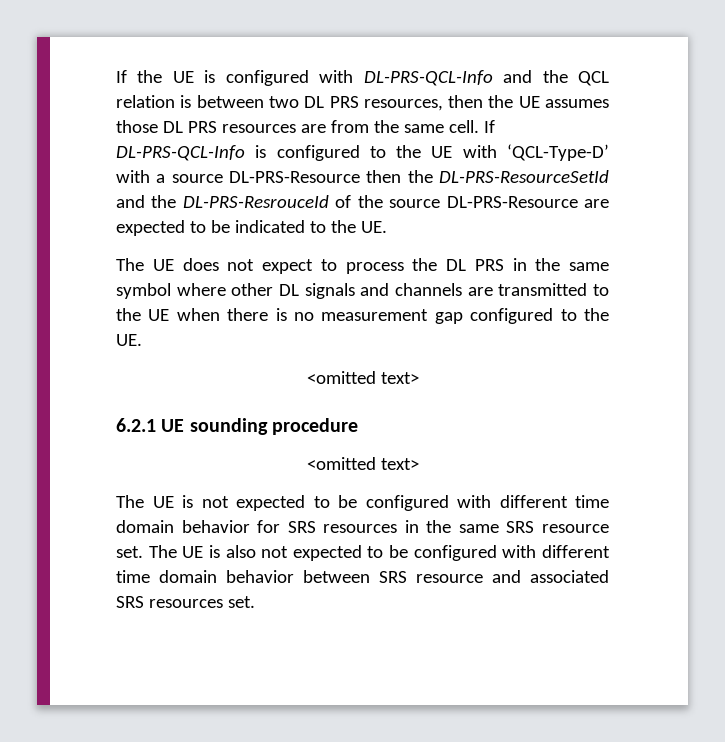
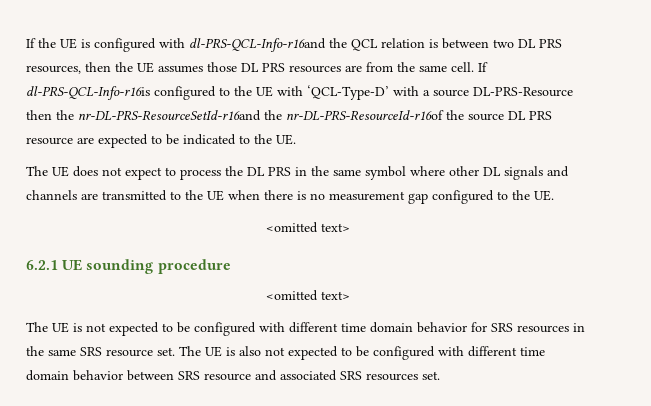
- If the UE is configured with DL-PRS-QCL-Info and the QCL relation is between two DL PRS resources, then the UE assumes those DL PRS resources are from the same cell.
+ If the UE is configured with dl-PRS-QCL-Info-r16and the QCL relation is between two DL PRS resources, then the UE assumes those DL PRS resources are from the same cell.
- If DL-PRS-QCL-Info is configured to the UE with ‘QCL-Type-D’ with a source DL-PRS-Resource then the DL-PRS-ResourceSetId and the DL-PRS-ResrouceId of the source DL-PRS-Resource are expected to be indicated to the UE.
+ If dl-PRS-QCL-Info-r16is configured to the UE with ‘QCL-Type-D’ with a source DL-PRS-Resource then the nr-DL-PRS-ResourceSetId-r16and the nr-DL-PRS-ResourceId-r16of the source DL PRS resource are expected to be indicated to the UE.

